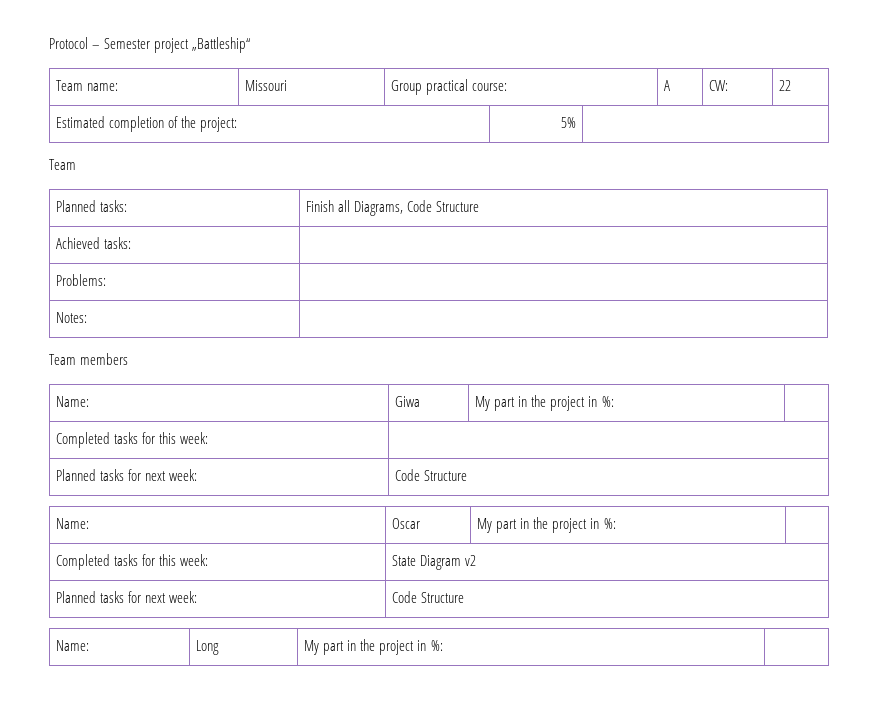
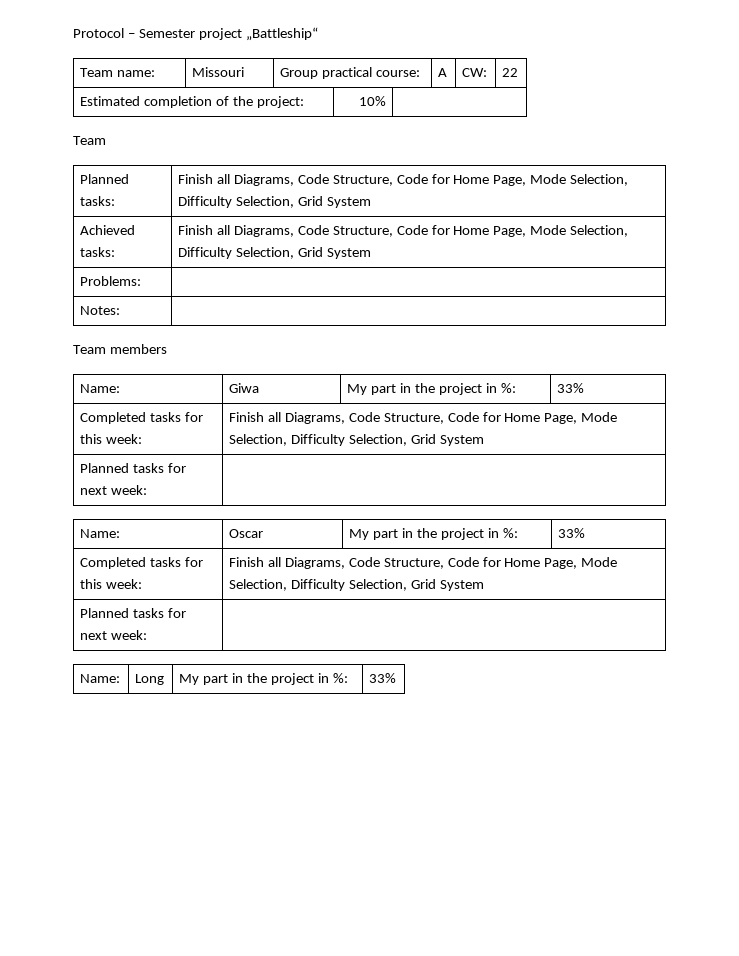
- Estimated completion of the project: | 5% |
+ Estimated completion of the project: | 10% |
- Planned tasks: | Finish all Diagrams, Code Structure
- Achieved tasks: |
+ Planned tasks: | Finish all Diagrams, Code Structure, Code for Home Page, Mode Selection, Difficulty Selection, Grid System
+ Achieved tasks: | Finish all Diagrams, Code Structure, Code for Home Page, Mode Selection, Difficulty Selection, Grid System
- Name: | Giwa | My part in the project in %: |
- Completed tasks for this week: |
- Planned tasks for next week: | Code Structure
+ Name: | Giwa | My part in the project in %: | 33%
+ Completed tasks for this week: | Finish all Diagrams, Code Structure, Code for Home Page, Mode Selection, Difficulty Selection, Grid System
+ Planned tasks for next week: |
- Name: | Oscar | My part in the project in %: |
- Completed tasks for this week: | State Diagram v2
- Planned tasks for next week: | Code Structure
+ Name: | Oscar | My part in the project in %: | 33%
+ Completed tasks for this week: | Finish all Diagrams, Code Structure, Code for Home Page, Mode Selection, Difficulty Selection, Grid System
+ Planned tasks for next week: |
- Name: | Long | My part in the project in %: |
+ Name: | Long | My part in the project in %: | 33%

